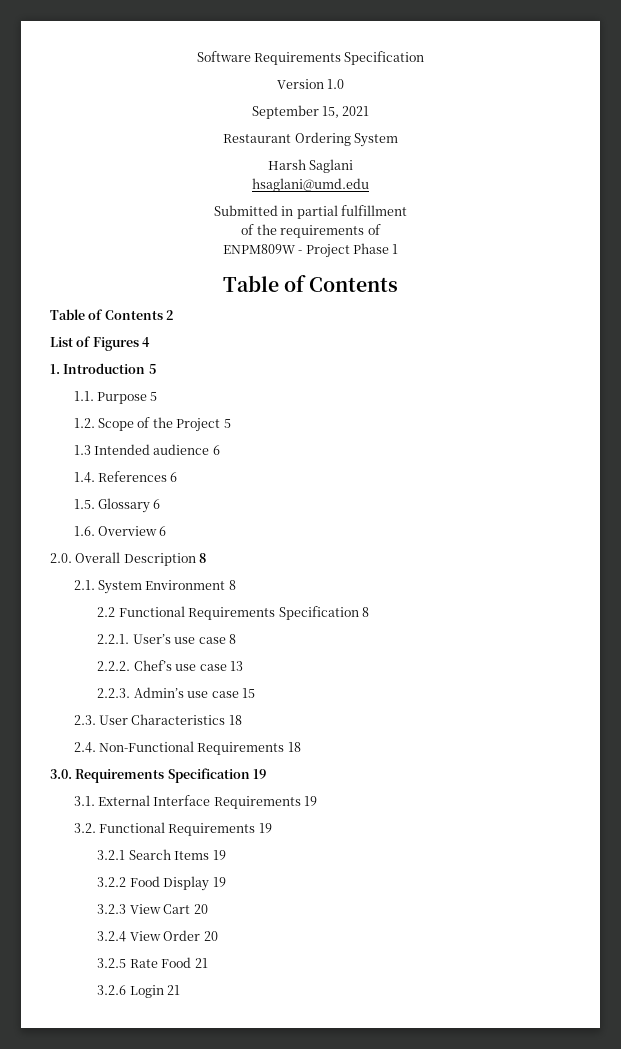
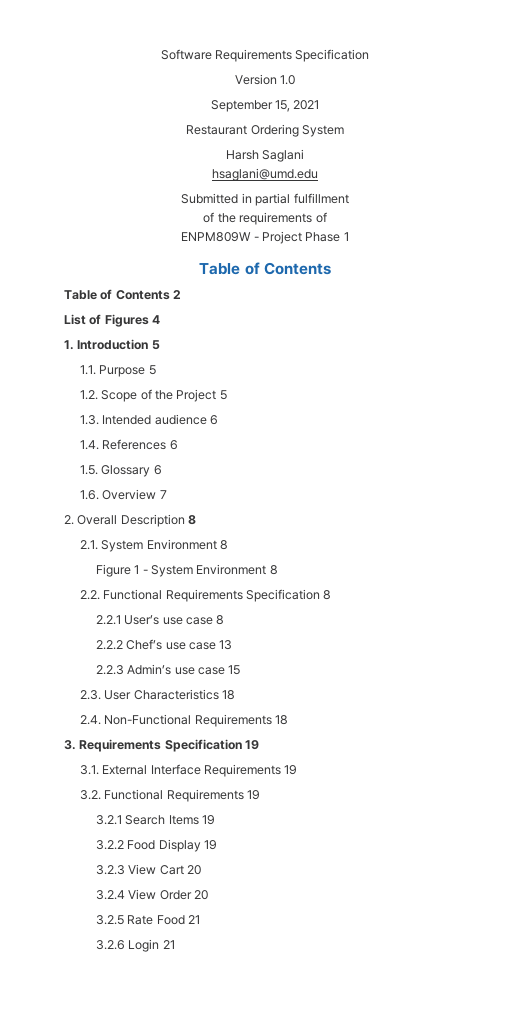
- 1.3 Intended audience 6
+ 1.3. Intended audience 6
- 1.6. Overview 6
- 2.0. Overall Description 8
+ 1.6. Overview 7
+ 2. Overall Description 8
- 2.2 Functional Requirements Specification 8
+ Figure 1 - System Environment 8
+ 2.2. Functional Requirements Specification 8
- 2.2.1. User’s use case 8
+ 2.2.1 User’s use case 8
- 2.2.2. Chef’s use case 13
+ 2.2.2 Chef’s use case 13
- 2.2.3. Admin’s use case 15
+ 2.2.3 Admin’s use case 15
- 3.0. Requirements Specification 19
+ 3. Requirements Specification 19

